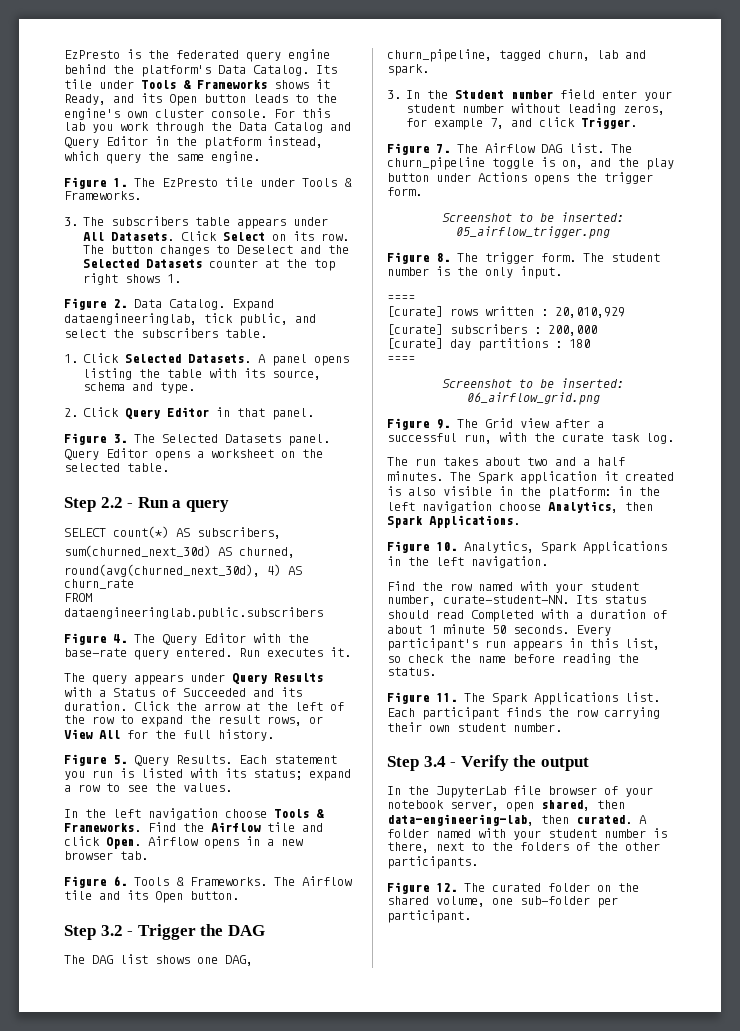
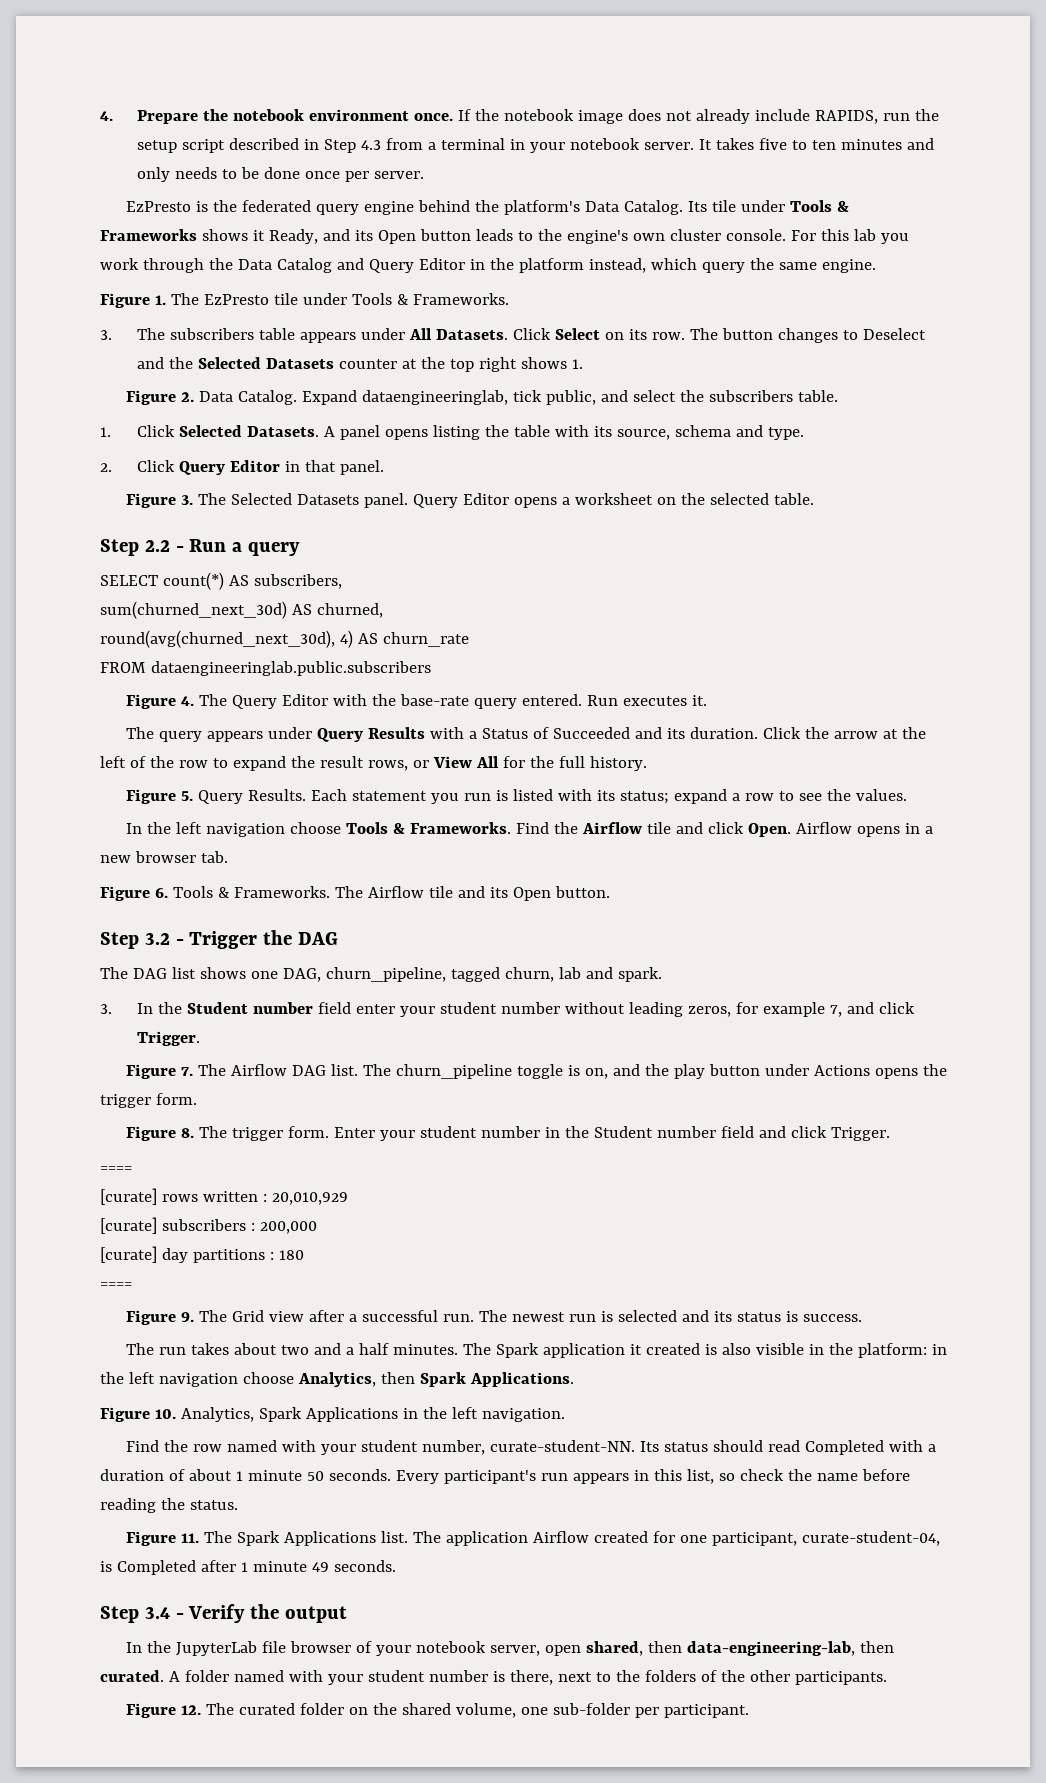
+ 4. Prepare the notebook environment once. If the notebook image does not already include RAPIDS, run the setup script described in Step 4.3 from a terminal in your notebook server. It takes five to ten minutes and only needs to be done once per server.
- Screenshot to be inserted: 05_airflow_trigger.png
- The student number is the only input.
+ Enter your student number in the Student number field and click Trigger.
- Screenshot to be inserted: 06_airflow_grid.png
- Figure 9. The Grid view after a successful run, with the curate task log.
+ Figure 9. The Grid view after a successful run. The newest run is selected and its status is success.
- Each participant finds the row carrying their own student number.
+ The application Airflow created for one participant, curate-student-04, is Completed after 1 minute 49 seconds.

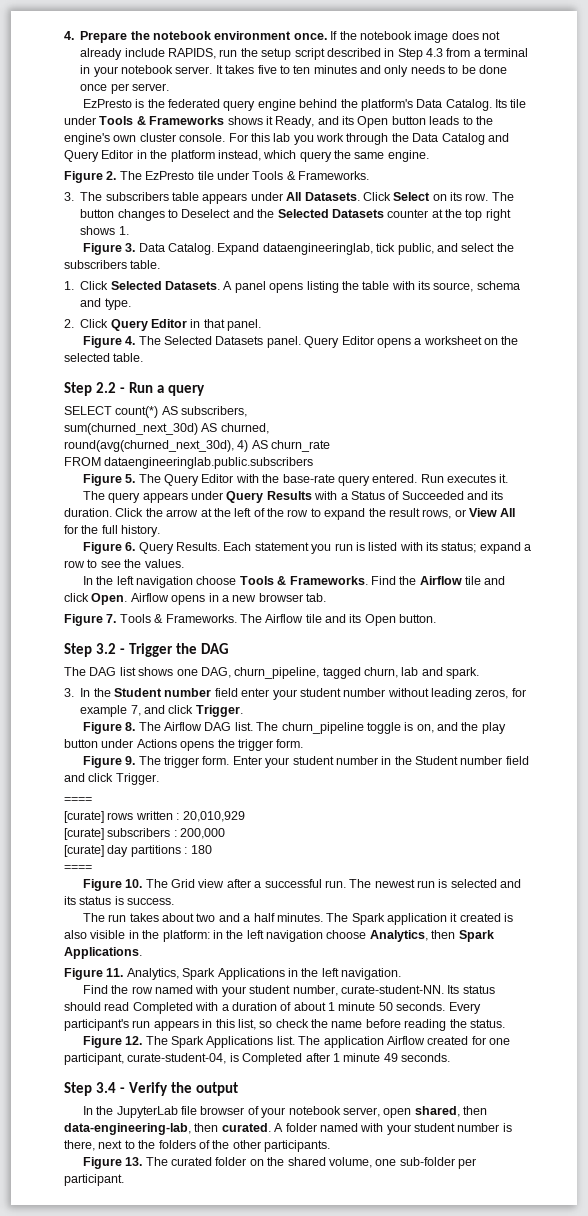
- Figure 1. The EzPresto tile under Tools & Frameworks.
+ Figure 2. The EzPresto tile under Tools & Frameworks.
- Figure 2. Data Catalog.
+ Figure 3. Data Catalog.
- Figure 3. The Selected Datasets panel.
+ Figure 4. The Selected Datasets panel.
- Figure 4. The Query Editor with the base-rate query entered.
+ Figure 5. The Query Editor with the base-rate query entered.
- Figure 5. Query Results.
+ Figure 6. Query Results.
- Figure 6. Tools & Frameworks.
+ Figure 7. Tools & Frameworks.
- Figure 7. The Airflow DAG list.
+ Figure 8. The Airflow DAG list.
- Figure 8. The trigger form.
+ Figure 9. The trigger form.
- Figure 9. The Grid view after a successful run.
+ Figure 10. The Grid view after a successful run.
- Figure 10. Analytics, Spark Applications in the left navigation.
+ Figure 11. Analytics, Spark Applications in the left navigation.
- Figure 11. The Spark Applications list.
+ Figure 12. The Spark Applications list.
- Figure 12. The curated folder on the shared volume, one sub-folder per participant.
+ Figure 13. The curated folder on the shared volume, one sub-folder per participant.

